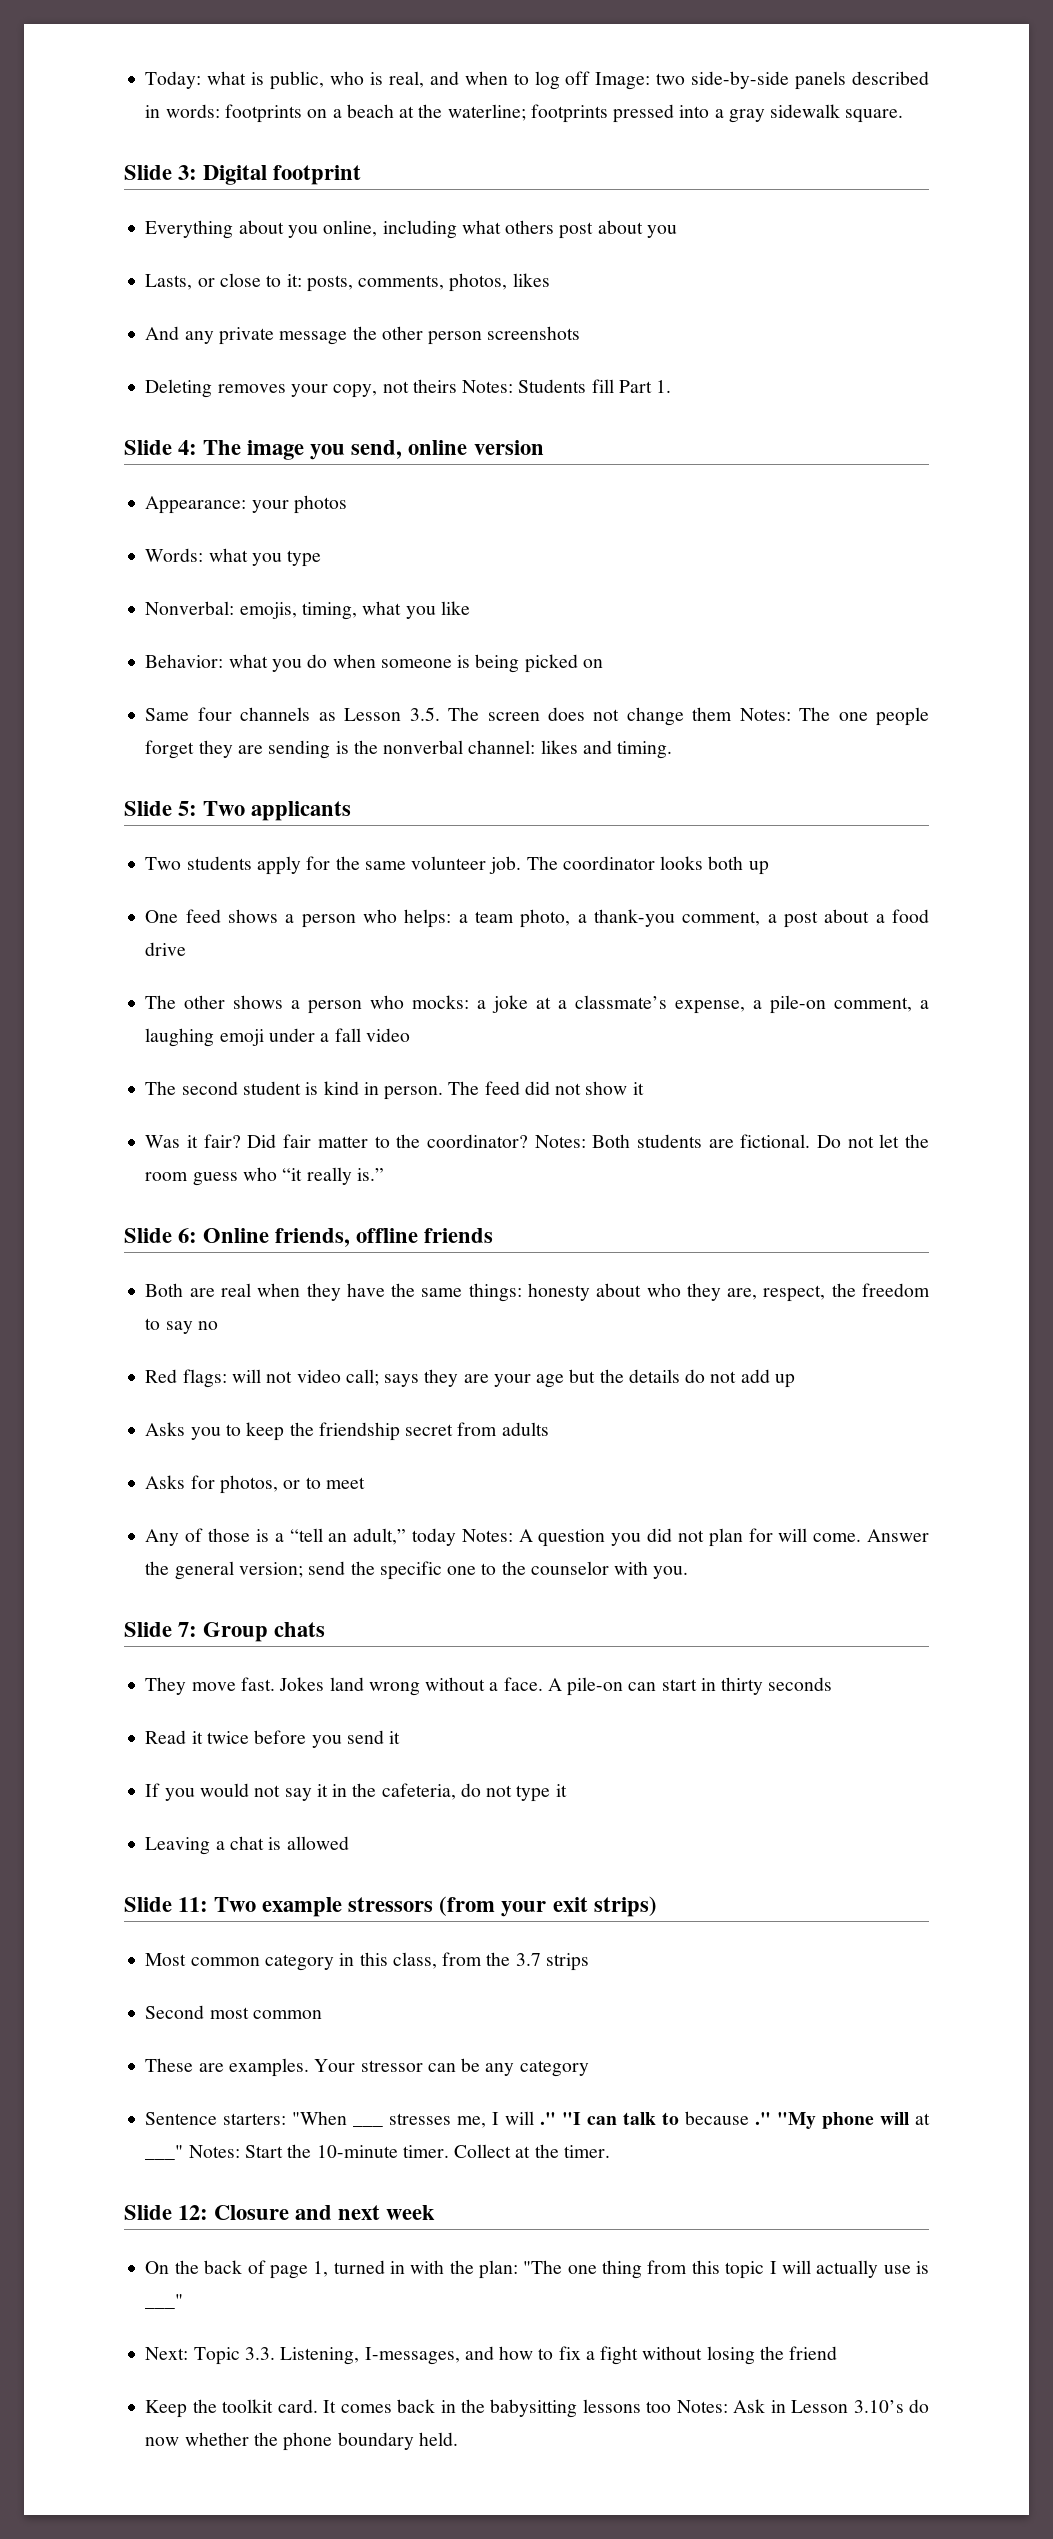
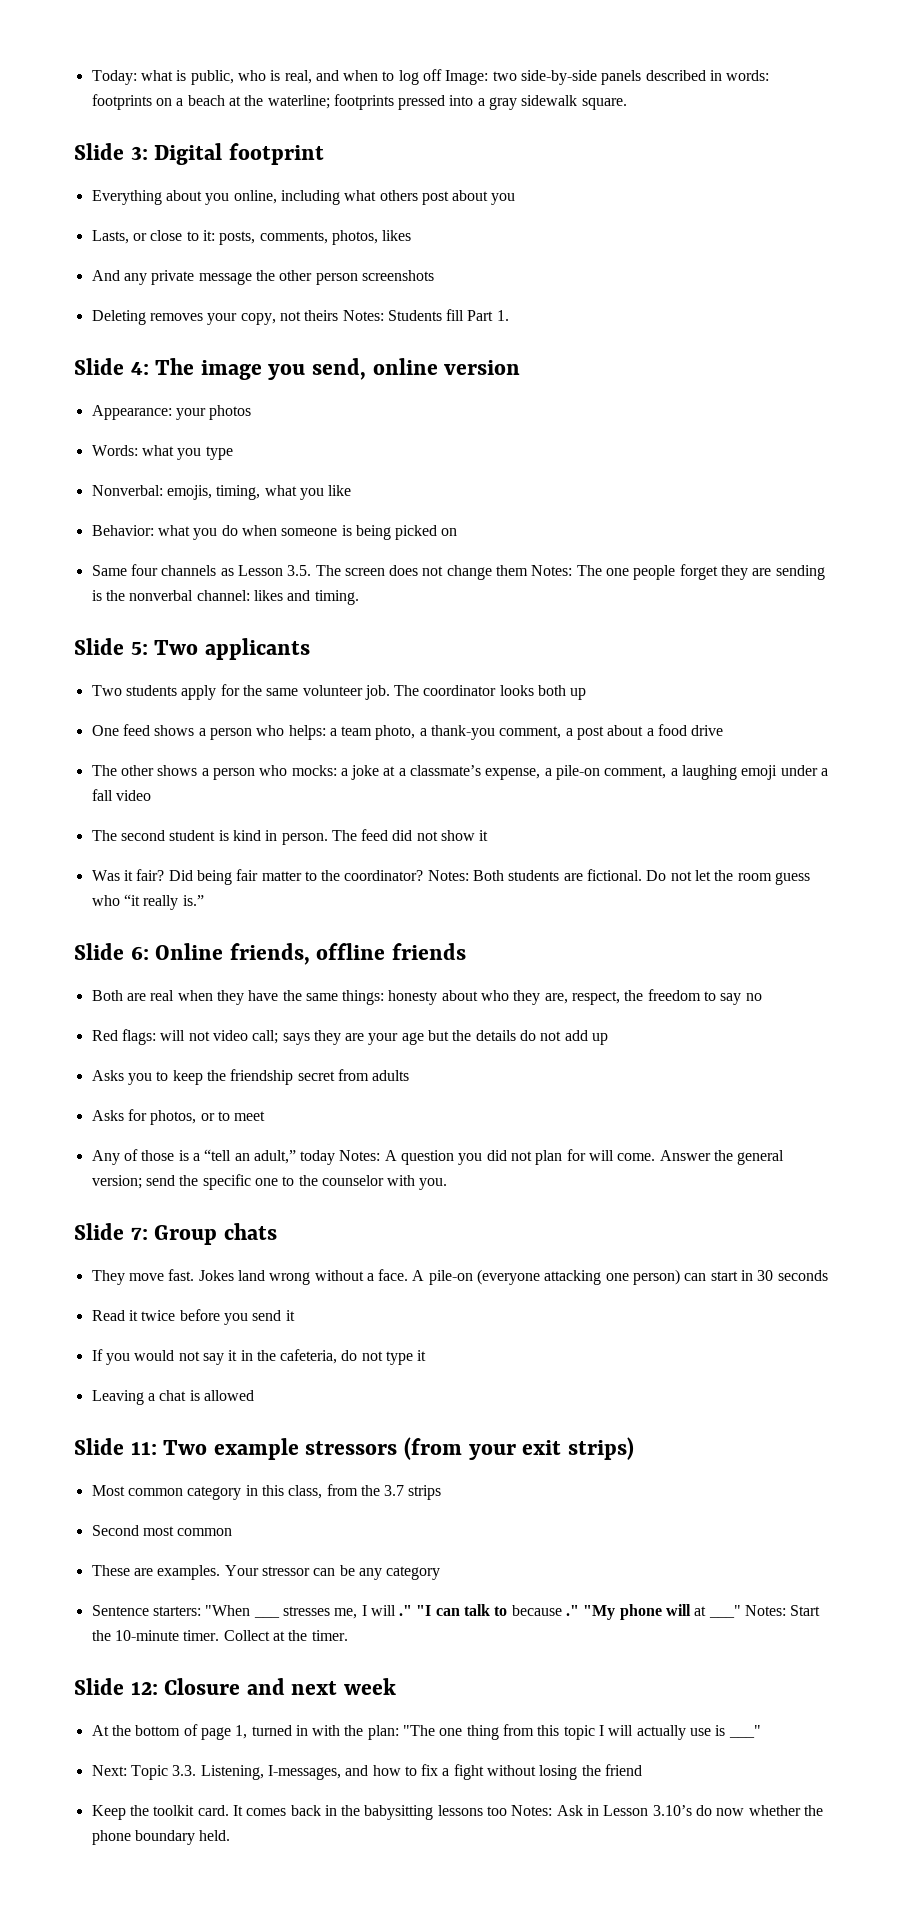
- Did fair matter to the coordinator?
+ Did being fair matter to the coordinator?
- A pile-on can start in thirty seconds
+ A pile-on (everyone attacking one person) can start in 30 seconds
- On the back of page 1, turned in with the plan: "The one thing from this topic I will actually use is ___"
+ At the bottom of page 1, turned in with the plan: "The one thing from this topic I will actually use is ___"

